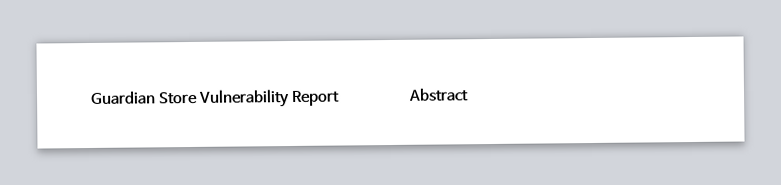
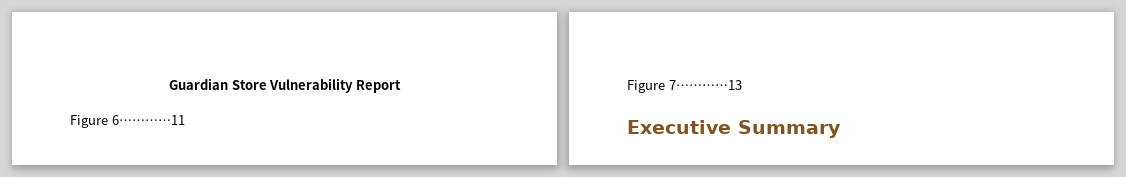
- Abstract
+ Figure 6…………11
+ Figure 7…………13
+ Executive Summary

